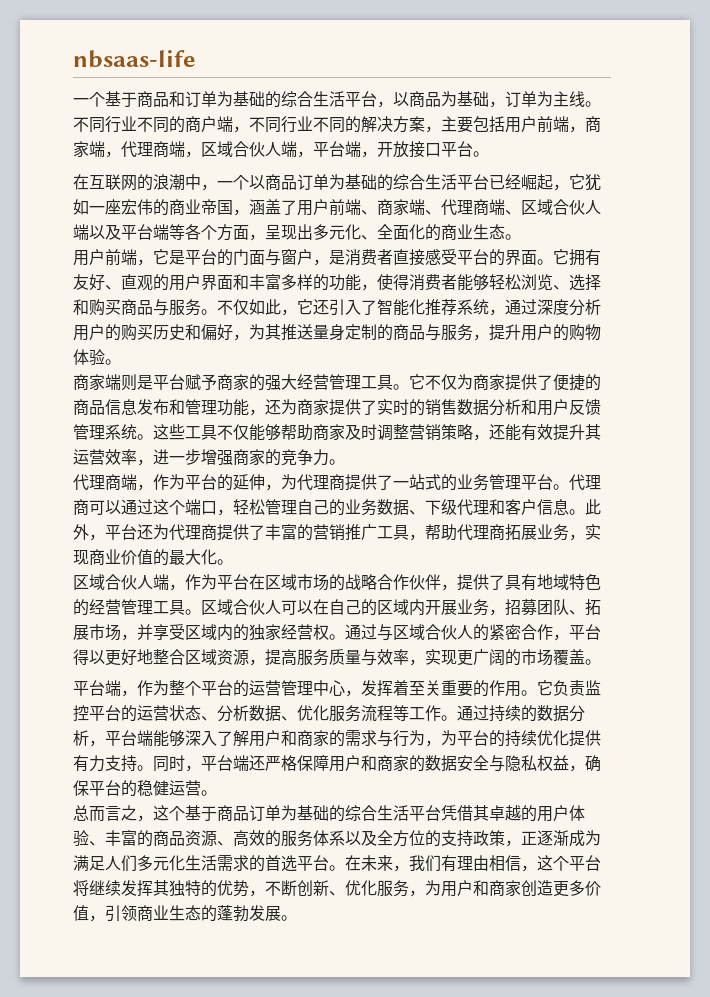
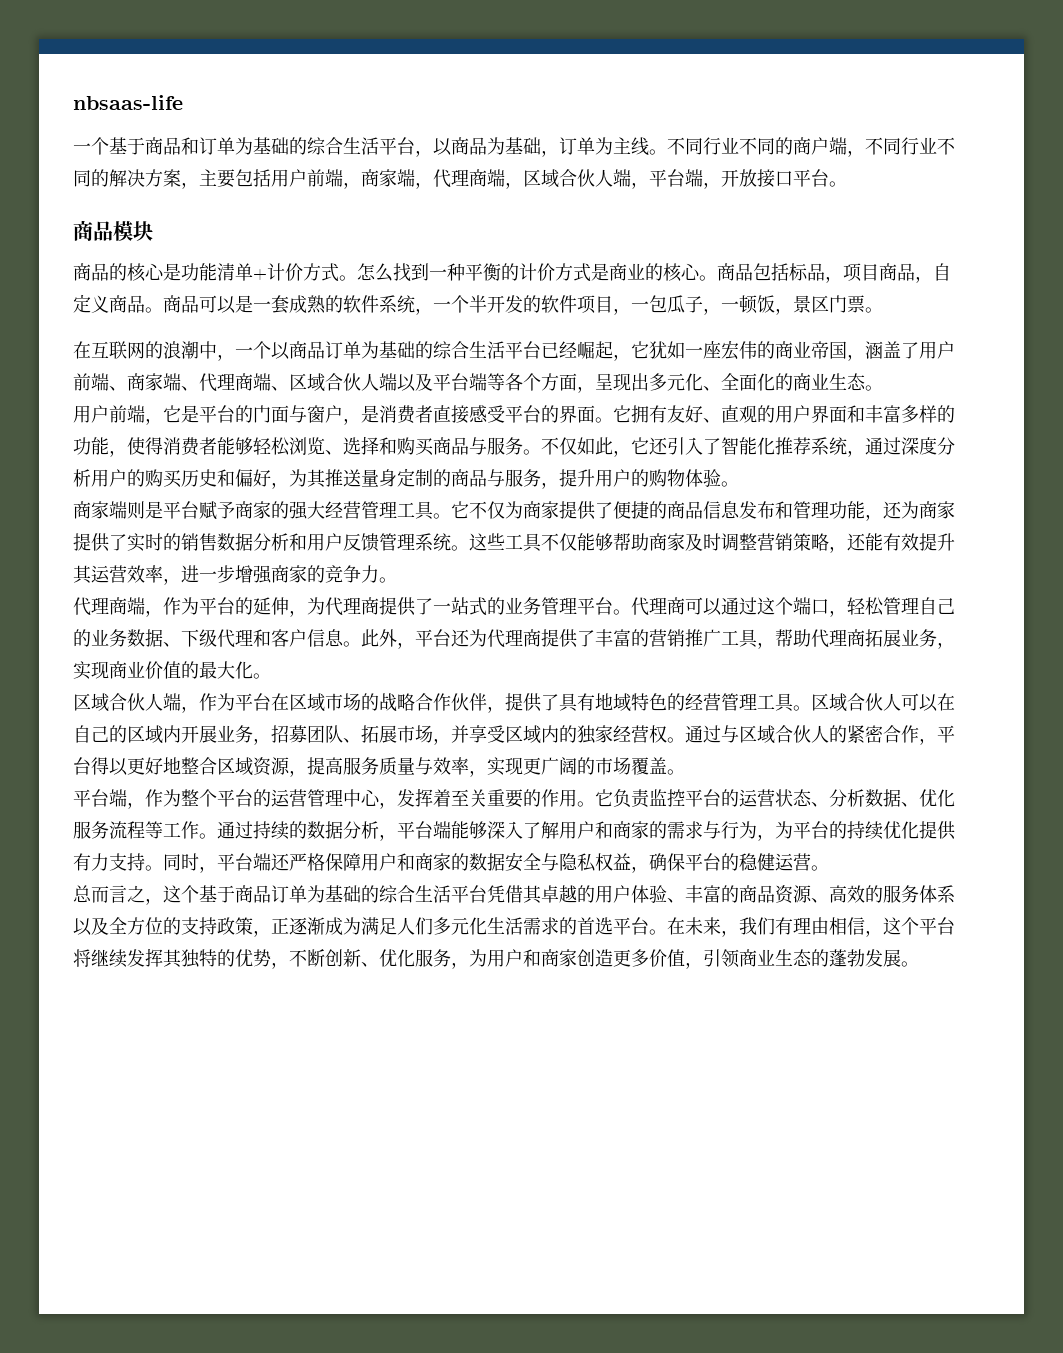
+ 商品模块
+ 商品的核心是功能清单+计价方式。怎么找到一种平衡的计价方式是商业的核心。商品包括标品，项目商品，自定义商品。商品可以是一套成熟的软件系统，一个半开发的软件项目，一包瓜子，一顿饭，景区门票。

